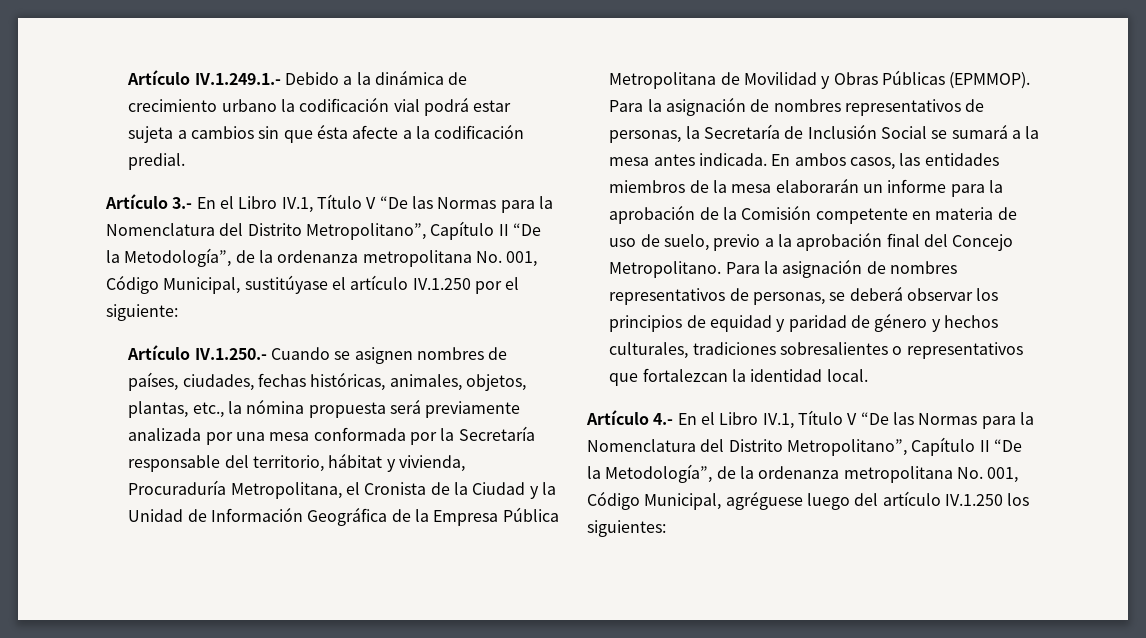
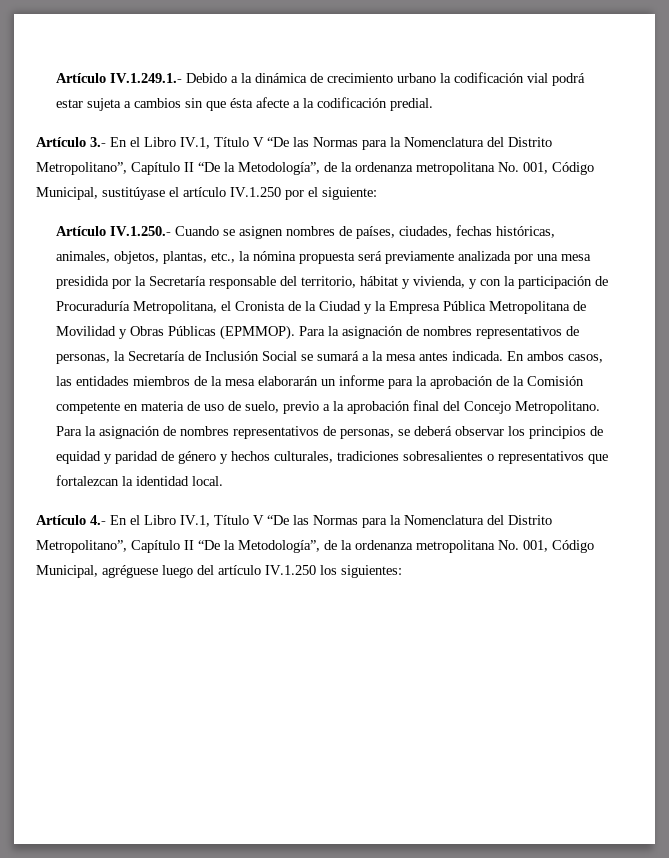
- Artículo IV.1.250.- Cuando se asignen nombres de países, ciudades, fechas históricas, animales, objetos, plantas, etc., la nómina propuesta será previamente analizada por una mesa conformada por la Secretaría responsable del territorio, hábitat y vivienda, Procuraduría Metropolitana, el Cronista de la Ciudad y la Unidad de Información Geográfica de la Empresa Pública Metropolitana de Movilidad y Obras Públicas (EPMMOP).
+ Artículo IV.1.250.- Cuando se asignen nombres de países, ciudades, fechas históricas, animales, objetos, plantas, etc., la nómina propuesta será previamente analizada por una mesa presidida por la Secretaría responsable del territorio, hábitat y vivienda, y con la participación de Procuraduría Metropolitana, el Cronista de la Ciudad y la Empresa Pública Metropolitana de Movilidad y Obras Públicas (EPMMOP).

